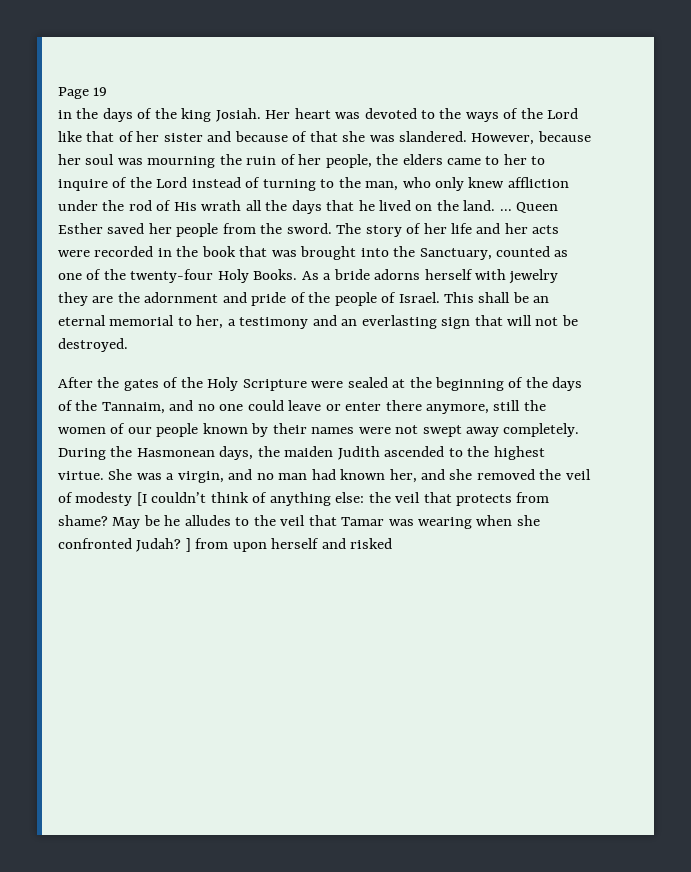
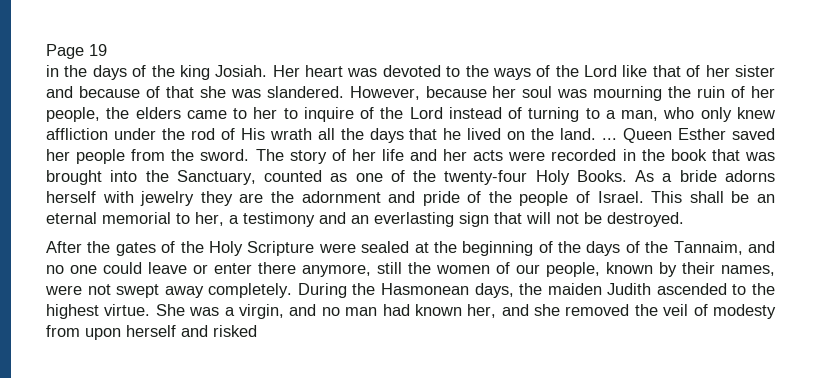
- However, because her soul was mourning the ruin of her people, the elders came to her to inquire of the Lord instead of turning to the man, who only knew affliction under the rod of His wrath all the days that he lived on the land. ...
+ However, because her soul was mourning the ruin of her people, the elders came to her to inquire of the Lord instead of turning to a man, who only knew affliction under the rod of His wrath all the days that he lived on the land. ...
- After the gates of the Holy Scripture were sealed at the beginning of the days of the Tannaim, and no one could leave or enter there anymore, still the women of our people known by their names were not swept away completely.
+ After the gates of the Holy Scripture were sealed at the beginning of the days of the Tannaim, and no one could leave or enter there anymore, still the women of our people, known by their names, were not swept away completely.
- She was a virgin, and no man had known her, and she removed the veil of modesty [I couldn’t think of anything else: the veil that protects from shame? May be he alludes to the veil that Tamar was wearing when she confronted Judah? ] from upon herself and risked
+ She was a virgin, and no man had known her, and she removed the veil of modesty from upon herself and risked

